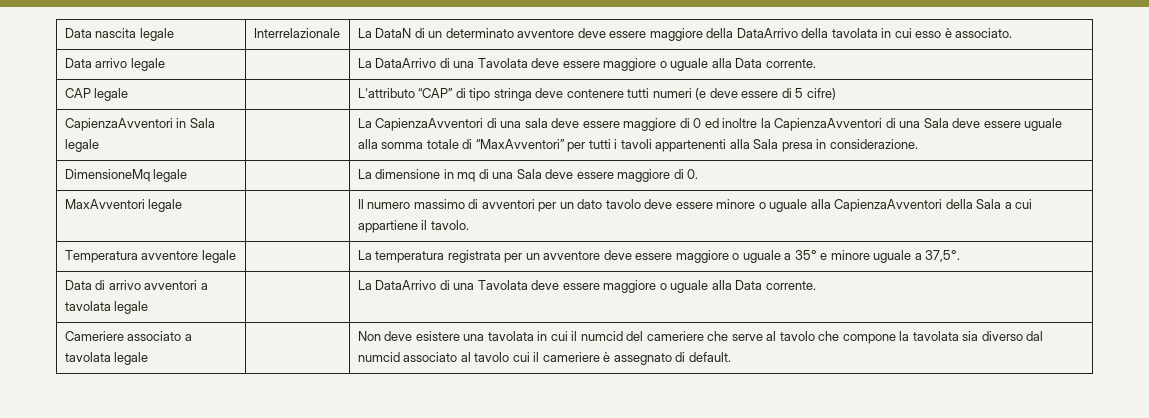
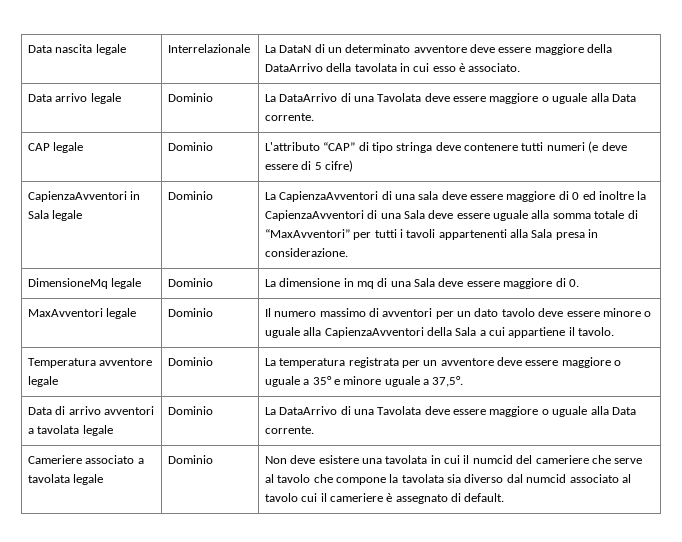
- Data arrivo legale | | La DataArrivo di una Tavolata deve essere maggiore o uguale alla Data corrente.
+ Data arrivo legale | Dominio | La DataArrivo di una Tavolata deve essere maggiore o uguale alla Data corrente.
- CAP legale | | L'attributo “CAP” di tipo stringa deve contenere tutti numeri (e deve essere di 5 cifre)
+ CAP legale | Dominio | L'attributo “CAP” di tipo stringa deve contenere tutti numeri (e deve essere di 5 cifre)
- CapienzaAvventori in Sala legale | | La CapienzaAvventori di una sala deve essere maggiore di 0 ed inoltre la CapienzaAvventori di una Sala deve essere uguale alla somma totale di “MaxAvventori” per tutti i tavoli appartenenti alla Sala presa in considerazione.
+ CapienzaAvventori in Sala legale | Dominio | La CapienzaAvventori di una sala deve essere maggiore di 0 ed inoltre la CapienzaAvventori di una Sala deve essere uguale alla somma totale di “MaxAvventori” per tutti i tavoli appartenenti alla Sala presa in considerazione.
- DimensioneMq legale | | La dimensione in mq di una Sala deve essere maggiore di 0.
+ DimensioneMq legale | Dominio | La dimensione in mq di una Sala deve essere maggiore di 0.
- MaxAvventori legale | | Il numero massimo di avventori per un dato tavolo deve essere minore o uguale alla CapienzaAvventori della Sala a cui appartiene il tavolo.
+ MaxAvventori legale | Dominio | Il numero massimo di avventori per un dato tavolo deve essere minore o uguale alla CapienzaAvventori della Sala a cui appartiene il tavolo.
- Temperatura avventore legale | | La temperatura registrata per un avventore deve essere maggiore o uguale a 35° e minore uguale a 37,5°.
+ Temperatura avventore legale | Dominio | La temperatura registrata per un avventore deve essere maggiore o uguale a 35° e minore uguale a 37,5°.
- Data di arrivo avventori a tavolata legale | | La DataArrivo di una Tavolata deve essere maggiore o uguale alla Data corrente.
+ Data di arrivo avventori a tavolata legale | Dominio | La DataArrivo di una Tavolata deve essere maggiore o uguale alla Data corrente.
- Cameriere associato a tavolata legale | | Non deve esistere una tavolata in cui il numcid del cameriere che serve al tavolo che compone la tavolata sia diverso dal numcid associato al tavolo cui il cameriere è assegnato di default.
+ Cameriere associato a tavolata legale | Dominio | Non deve esistere una tavolata in cui il numcid del cameriere che serve al tavolo che compone la tavolata sia diverso dal numcid associato al tavolo cui il cameriere è assegnato di default.

